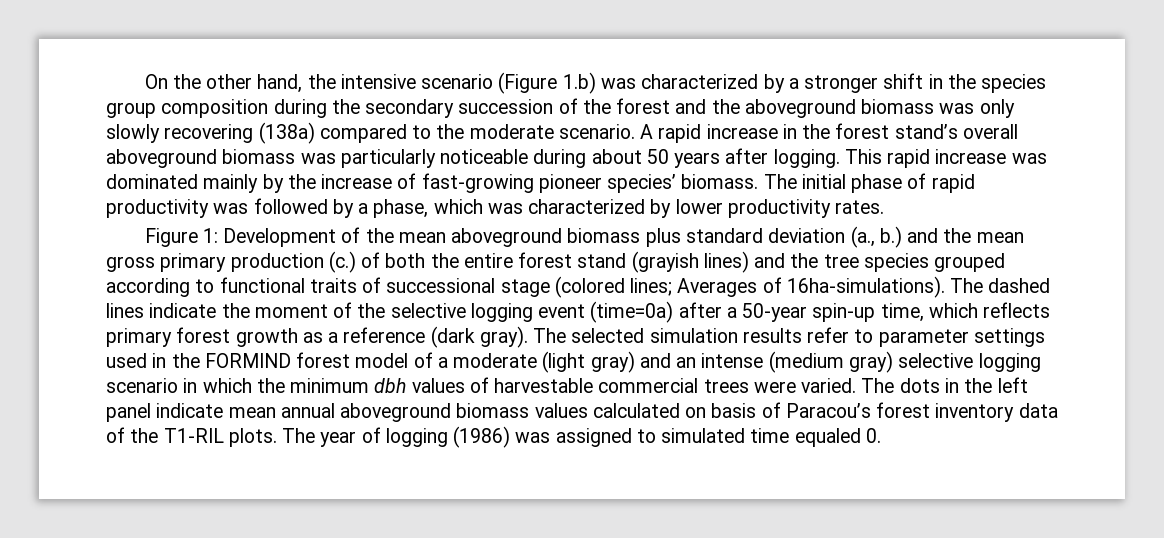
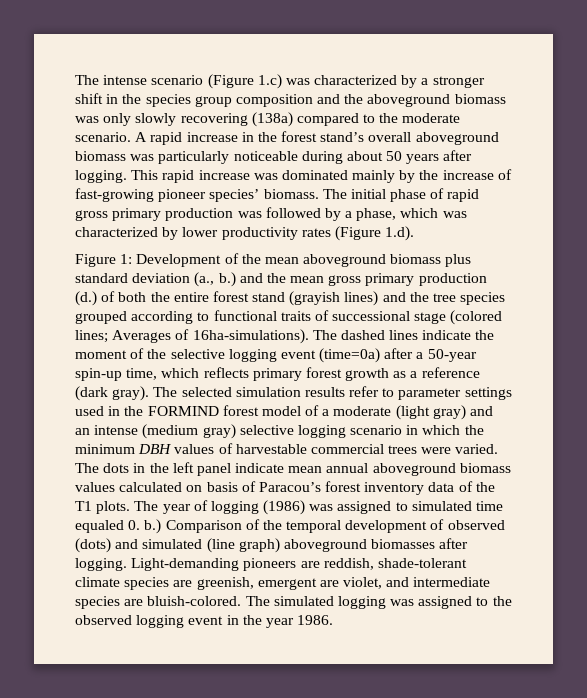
- On the other hand, the intensive scenario (Figure 1.b) was characterized by a stronger shift in the species group composition during the secondary succession of the forest and the aboveground biomass was only slowly recovering (138a) compared to the moderate scenario.
+ The intense scenario (Figure 1.c) was characterized by a stronger shift in the species group composition and the aboveground biomass was only slowly recovering (138a) compared to the moderate scenario.
- The initial phase of rapid productivity was followed by a phase, which was characterized by lower productivity rates.
+ The initial phase of rapid gross primary production was followed by a phase, which was characterized by lower productivity rates (Figure 1.d).
- Figure 1: Development of the mean aboveground biomass plus standard deviation (a., b.) and the mean gross primary production (c.) of both the entire forest stand (grayish lines) and the tree species grouped according to functional traits of successional stage (colored lines; Averages of 16ha-simulations).
+ Figure 1: Development of the mean aboveground biomass plus standard deviation (a., b.) and the mean gross primary production (d.) of both the entire forest stand (grayish lines) and the tree species grouped according to functional traits of successional stage (colored lines; Averages of 16ha-simulations).
- The selected simulation results refer to parameter settings used in the FORMIND forest model of a moderate (light gray) and an intense (medium gray) selective logging scenario in which the minimum dbh values of harvestable commercial trees were varied.
+ The selected simulation results refer to parameter settings used in the FORMIND forest model of a moderate (light gray) and an intense (medium gray) selective logging scenario in which the minimum DBH values of harvestable commercial trees were varied.
- The dots in the left panel indicate mean annual aboveground biomass values calculated on basis of Paracou’s forest inventory data of the T1-RIL plots.
+ The dots in the left panel indicate mean annual aboveground biomass values calculated on basis of Paracou’s forest inventory data of the T1 plots.
- The year of logging (1986) was assigned to simulated time equaled 0.
+ The year of logging (1986) was assigned to simulated time equaled 0. b.) Comparison of the temporal development of observed (dots) and simulated (line graph) aboveground biomasses after logging. Light-demanding pioneers are reddish, shade-tolerant climate species are greenish, emergent are violet, and intermediate species are bluish-colored. The simulated logging was assigned to the observed logging event in the year 1986.

